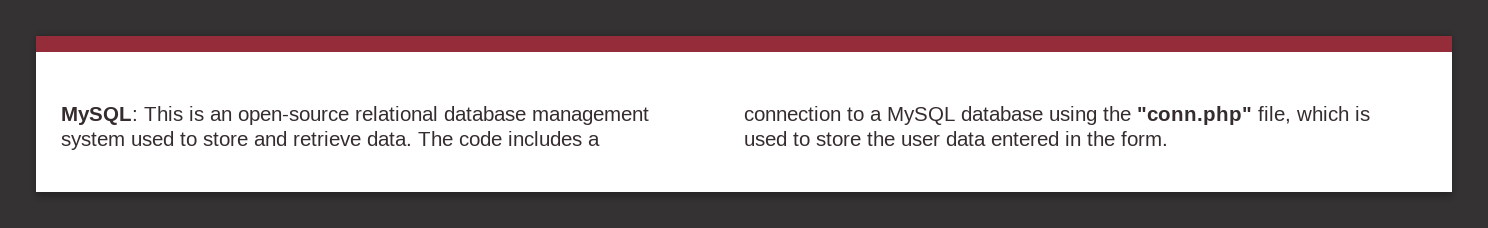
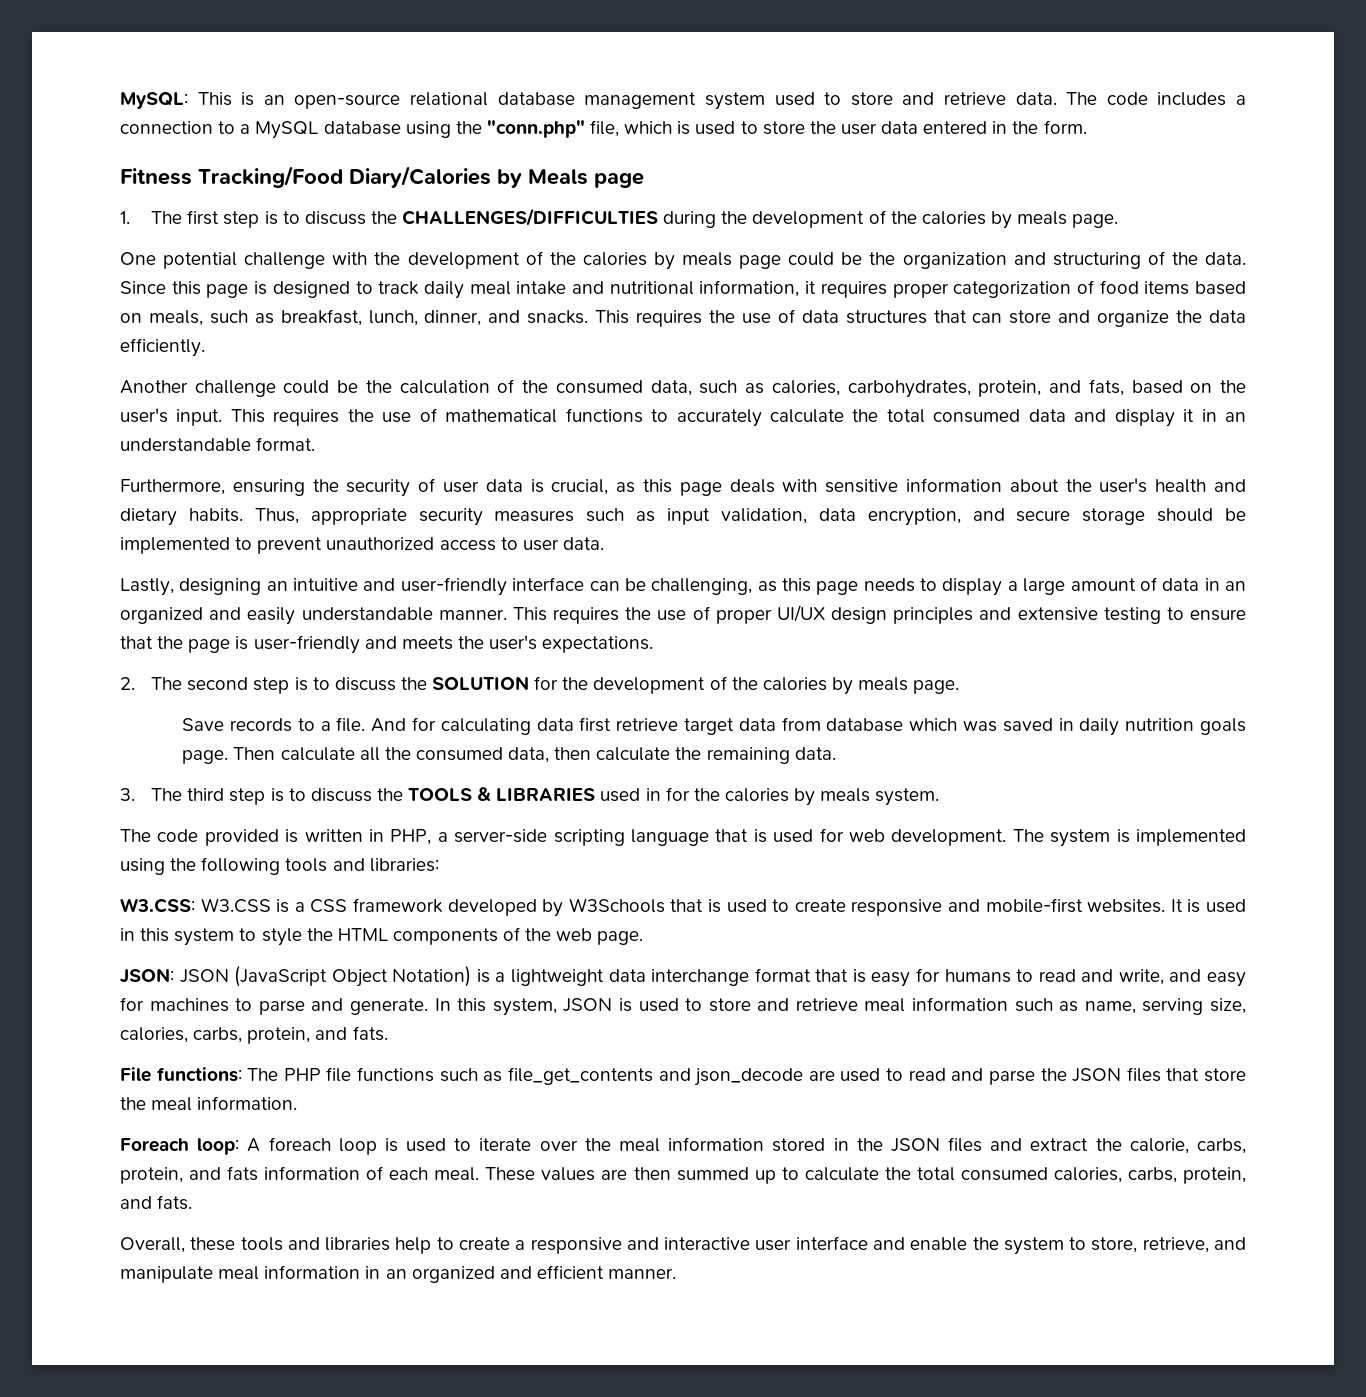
+ Fitness Tracking/Food Diary/Calories by Meals page
+ 1. The first step is to discuss the CHALLENGES/DIFFICULTIES during the development of the calories by meals page.
+ One potential challenge with the development of the calories by meals page could be the organization and structuring of the data. Since this page is designed to track daily meal intake and nutritional information, it requires proper categorization of food items based on meals, such as breakfast, lunch, dinner, and snacks. This requires the use of data structures that can store and organize the data efficiently.
+ Another challenge could be the calculation of the consumed data, such as calories, carbohydrates, protein, and fats, based on the user's input. This requires the use of mathematical functions to accurately calculate the total consumed data and display it in an understandable format.
+ Furthermore, ensuring the security of user data is crucial, as this page deals with sensitive information about the user's health and dietary habits. Thus, appropriate security measures such as input validation, data encryption, and secure storage should be implemented to prevent unauthorized access to user data.
+ Lastly, designing an intuitive and user-friendly interface can be challenging, as this page needs to display a large amount of data in an organized and easily understandable manner. This requires the use of proper UI/UX design principles and extensive testing to ensure that the page is user-friendly and meets the user's expectations.
+ 2. The second step is to discuss the SOLUTION for the development of the calories by meals page.
+ Save records to a file. And for calculating data first retrieve target data from database which was saved in daily nutrition goals page. Then calculate all the consumed data, then calculate the remaining data.
+ 3. The third step is to discuss the TOOLS & LIBRARIES used in for the calories by meals system.
+ The code provided is written in PHP, a server-side scripting language that is used for web development. The system is implemented using the following tools and libraries:
+ W3.CSS: W3.CSS is a CSS framework developed by W3Schools that is used to create responsive and mobile-first websites. It is used in this system to style the HTML components of the web page.
+ JSON: JSON (JavaScript Object Notation) is a lightweight data interchange format that is easy for humans to read and write, and easy for machines to parse and generate. In this system, JSON is used to store and retrieve meal information such as name, serving size, calories, carbs, protein, and fats.
+ File functions: The PHP file functions such as file_get_contents and json_decode are used to read and parse the JSON files that store the meal information.
+ Foreach loop: A foreach loop is used to iterate over the meal information stored in the JSON files and extract the calorie, carbs, protein, and fats information of each meal. These values are then summed up to calculate the total consumed calories, carbs, protein, and fats.
+ Overall, these tools and libraries help to create a responsive and interactive user interface and enable the system to store, retrieve, and manipulate meal information in an organized and efficient manner.

